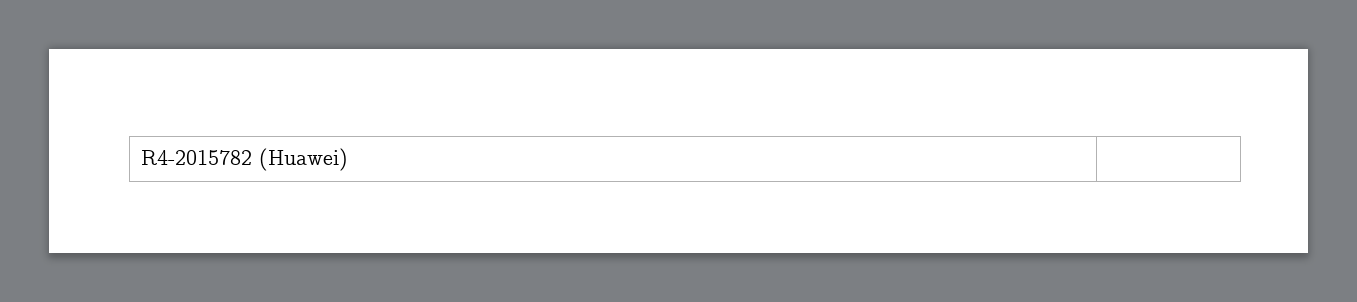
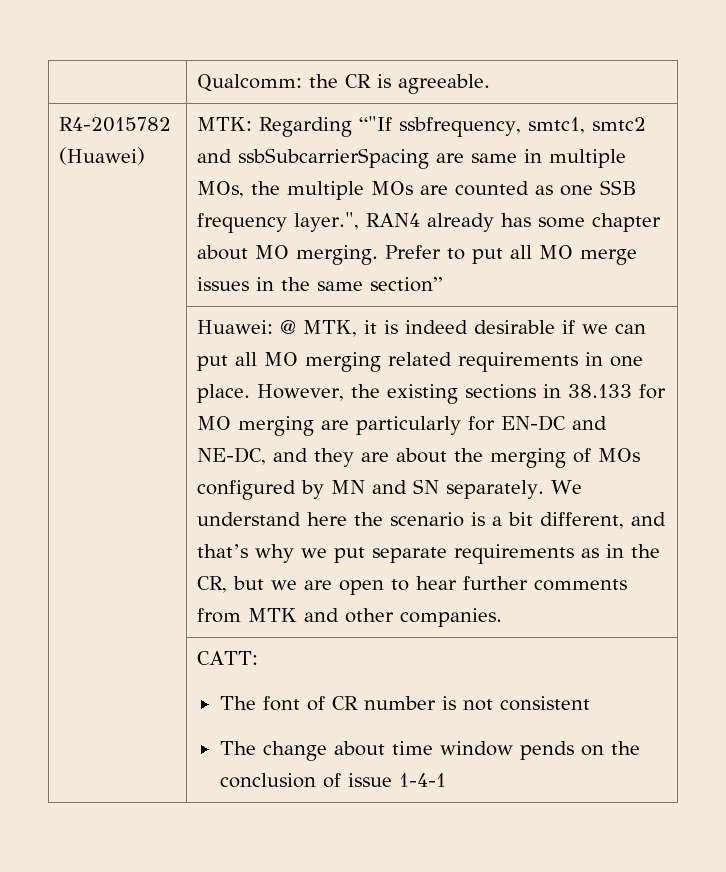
- R4-2015782 (Huawei) |
+ | Qualcomm: the CR is agreeable.
+ R4-2015782 (Huawei) | MTK: Regarding “"If ssbfrequency, smtc1, smtc2 and ssbSubcarrierSpacing are same in multiple MOs, the multiple MOs are counted as one SSB frequency layer.", RAN4 already has some chapter about MO merging. Prefer to put all MO merge issues in the same section”
+ | Huawei: @ MTK, it is indeed desirable if we can put all MO merging related requirements in one place. However, the existing sections in 38.133 for MO merging are particularly for EN-DC and NE-DC, and they are about the merging of MOs configured by MN and SN separately. We understand here the scenario is a bit different, and that’s why we put separate requirements as in the CR, but we are open to hear further comments from MTK and other companies.
+ | CATT:
+ The font of CR number is not consistent
+ The change about time window pends on the conclusion of issue 1-4-1

